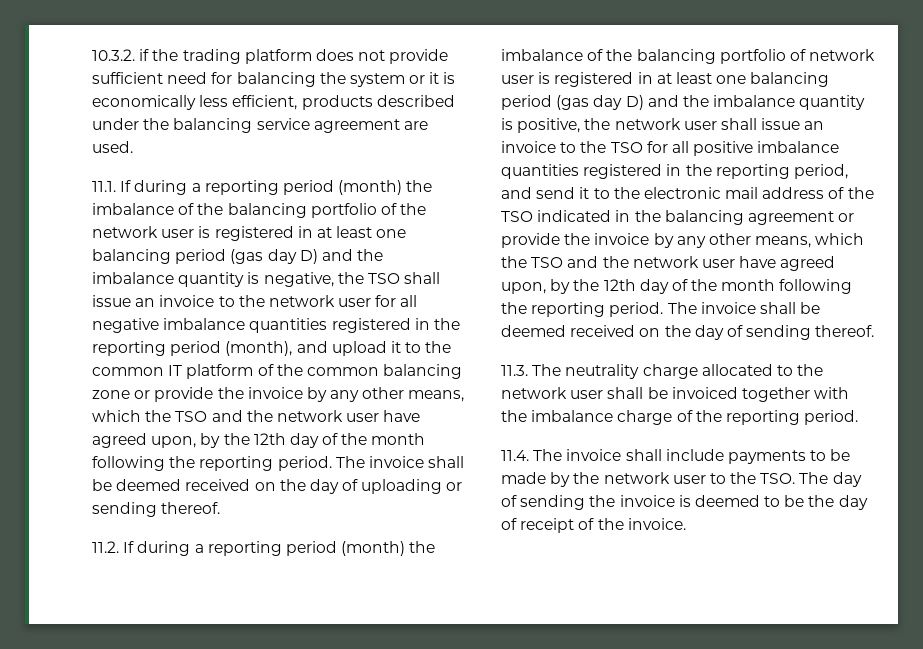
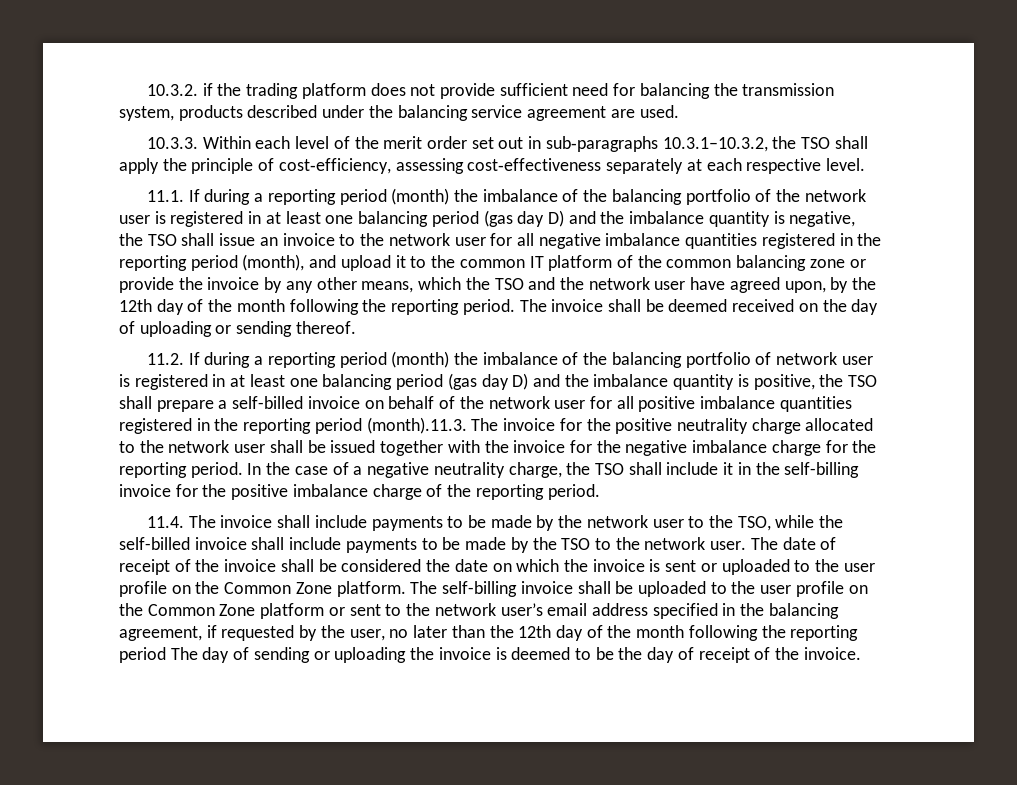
- 10.3.2. if the trading platform does not provide sufficient need for balancing the system or it is economically less efficient, products described under the balancing service agreement are used.
+ 10.3.2. if the trading platform does not provide sufficient need for balancing the transmission system, products described under the balancing service agreement are used.
+ 10.3.3. Within each level of the merit order set out in sub‑paragraphs 10.3.1–10.3.2, the TSO shall apply the principle of cost‑efficiency, assessing cost‑effectiveness separately at each respective level.
- 11.2. If during a reporting period (month) the imbalance of the balancing portfolio of network user is registered in at least one balancing period (gas day D) and the imbalance quantity is positive, the network user shall issue an invoice to the TSO for all positive imbalance quantities registered in the reporting period, and send it to the electronic mail address of the TSO indicated in the balancing agreement or provide the invoice by any other means, which the TSO and the network user have agreed upon, by the 12th day of the month following the reporting period. The invoice shall be deemed received on the day of sending thereof.
- 11.3. The neutrality charge allocated to the network user shall be invoiced together with the imbalance charge of the reporting period.
+ 11.2. If during a reporting period (month) the imbalance of the balancing portfolio of network user is registered in at least one balancing period (gas day D) and the imbalance quantity is positive, the TSO shall prepare a self-billed invoice on behalf of the network user for all positive imbalance quantities registered in the reporting period (month).11.3. The invoice for the positive neutrality charge allocated to the network user shall be issued together with the invoice for the negative imbalance charge for the reporting period. In the case of a negative neutrality charge, the TSO shall include it in the self-billing invoice for the positive imbalance charge of the reporting period.
- 11.4. The invoice shall include payments to be made by the network user to the TSO. The day of sending the invoice is deemed to be the day of receipt of the invoice.
+ 11.4. The invoice shall include payments to be made by the network user to the TSO, while the self-billed invoice shall include payments to be made by the TSO to the network user. The date of receipt of the invoice shall be considered the date on which the invoice is sent or uploaded to the user profile on the Common Zone platform. The self-billing invoice shall be uploaded to the user profile on the Common Zone platform or sent to the network user’s email address specified in the balancing agreement, if requested by the user, no later than the 12th day of the month following the reporting period The day of sending or uploading the invoice is deemed to be the day of receipt of the invoice.

